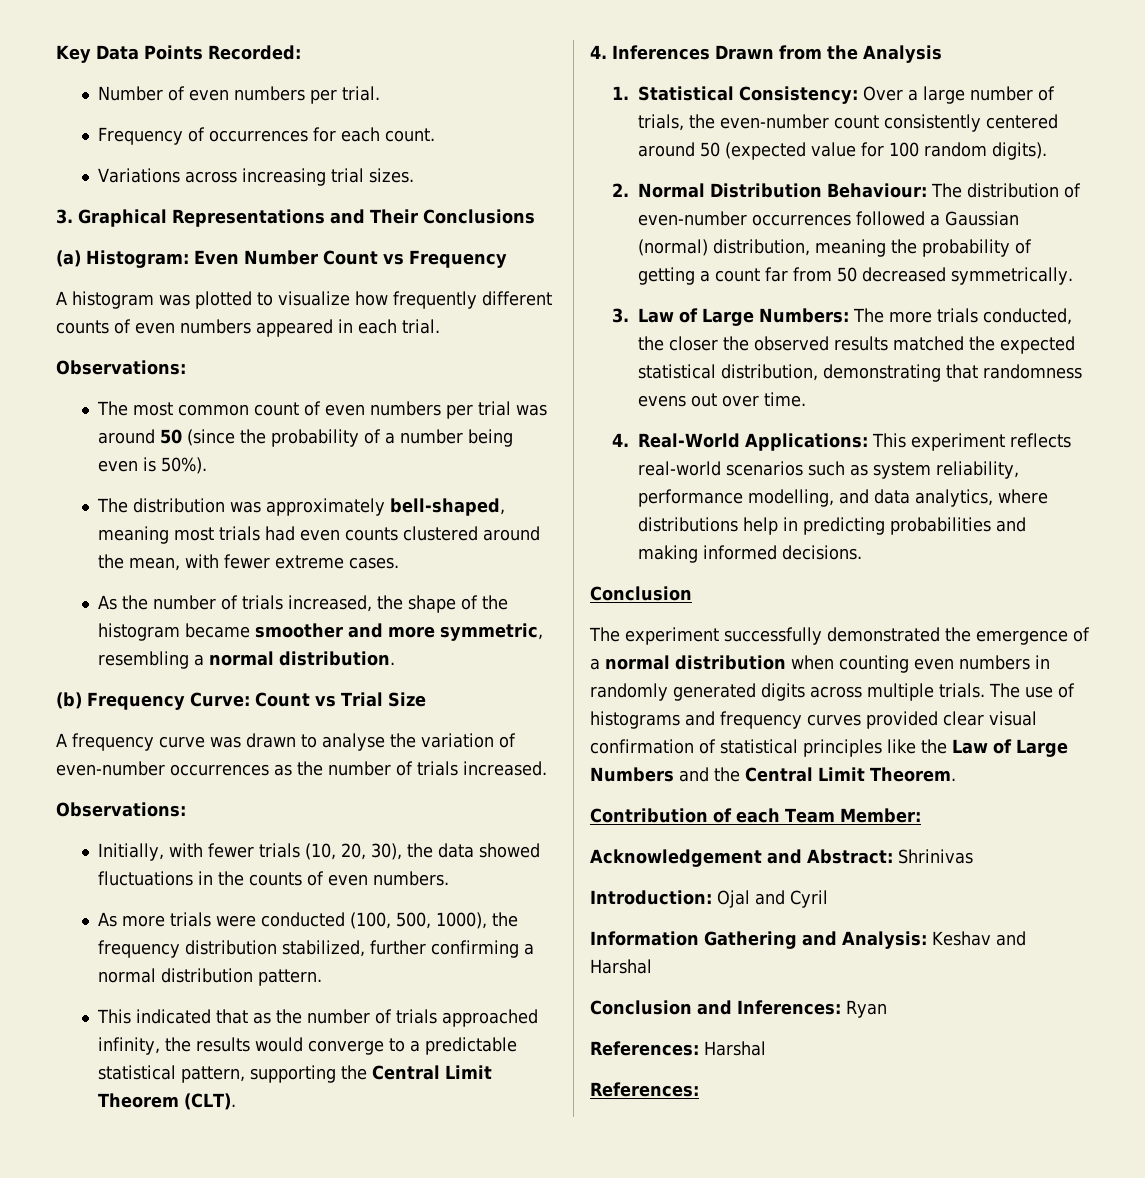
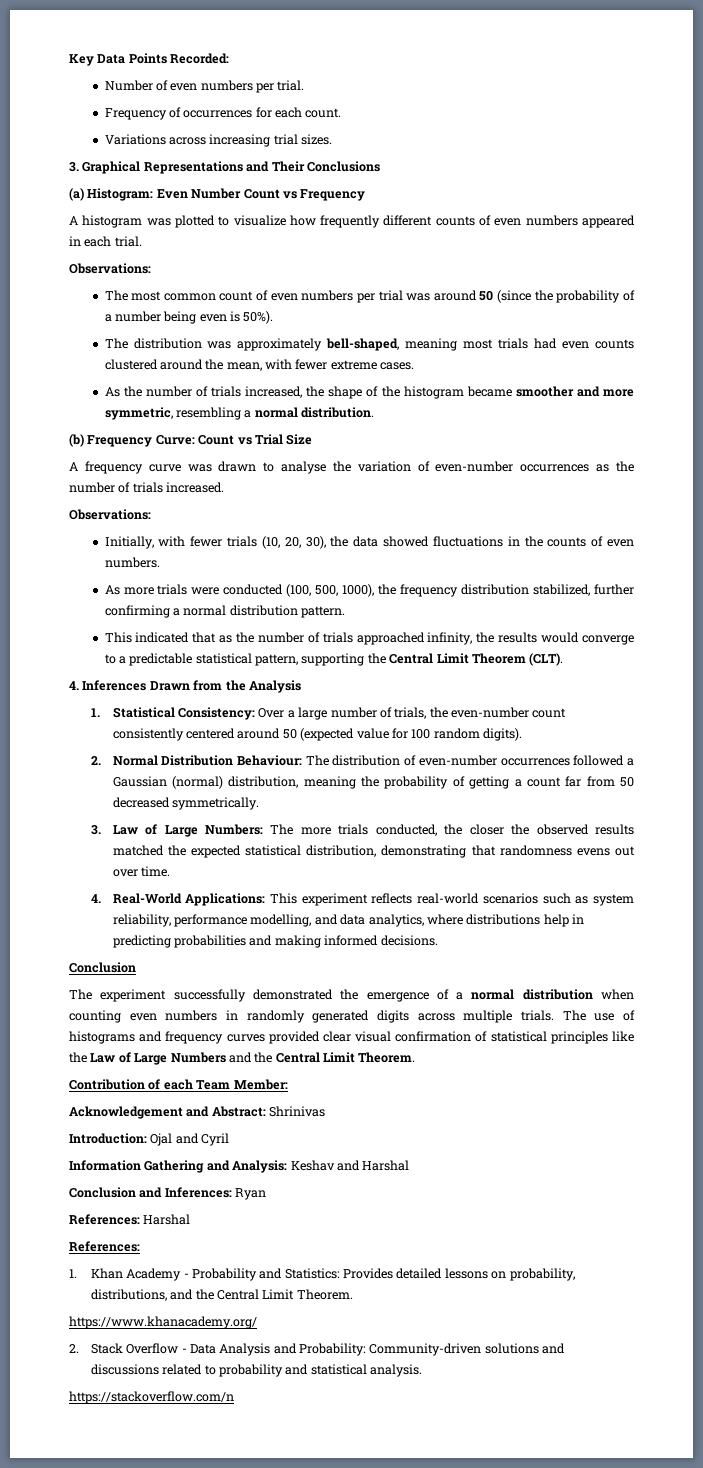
+ 1. Khan Academy - Probability and Statistics: Provides detailed lessons on probability, distributions, and the Central Limit Theorem.
+ https://www.khanacademy.org/
+ 2. Stack Overflow - Data Analysis and Probability: Community-driven solutions and discussions related to probability and statistical analysis.
+ https://stackoverflow.com/n

